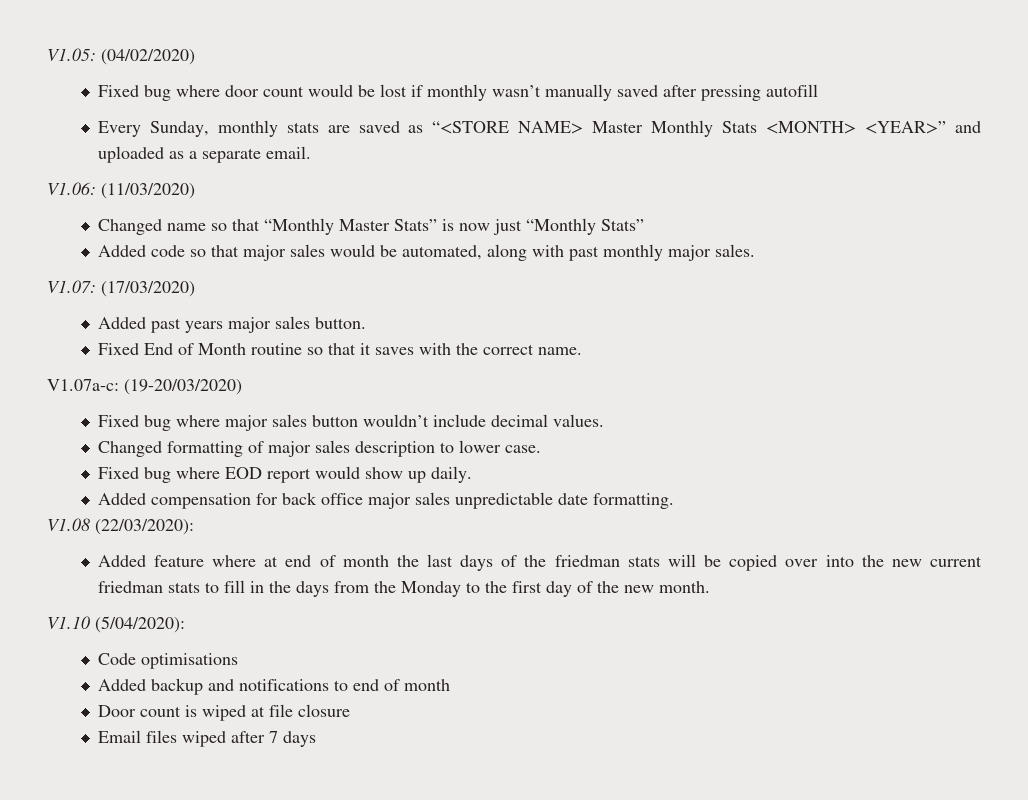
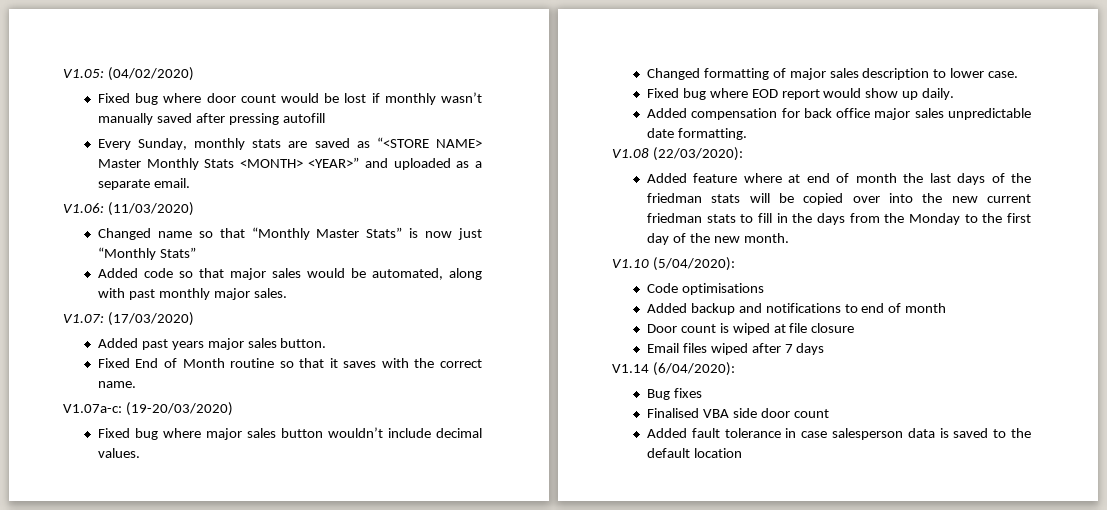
+ V1.14 (6/04/2020):
+ Bug fixes
+ Finalised VBA side door count
+ Added fault tolerance in case salesperson data is saved to the default location

